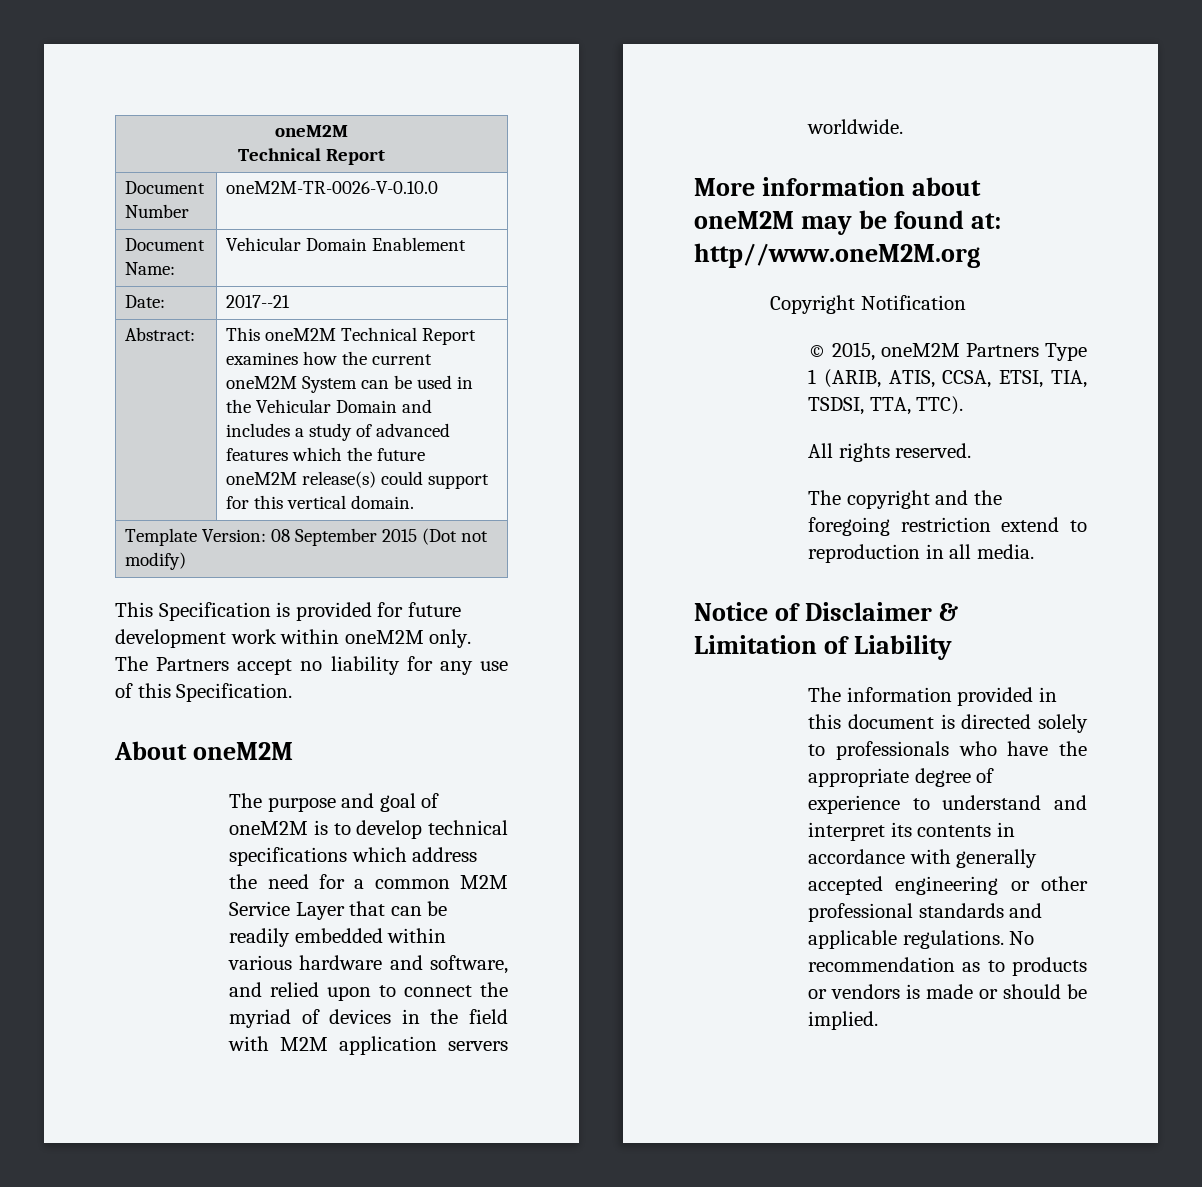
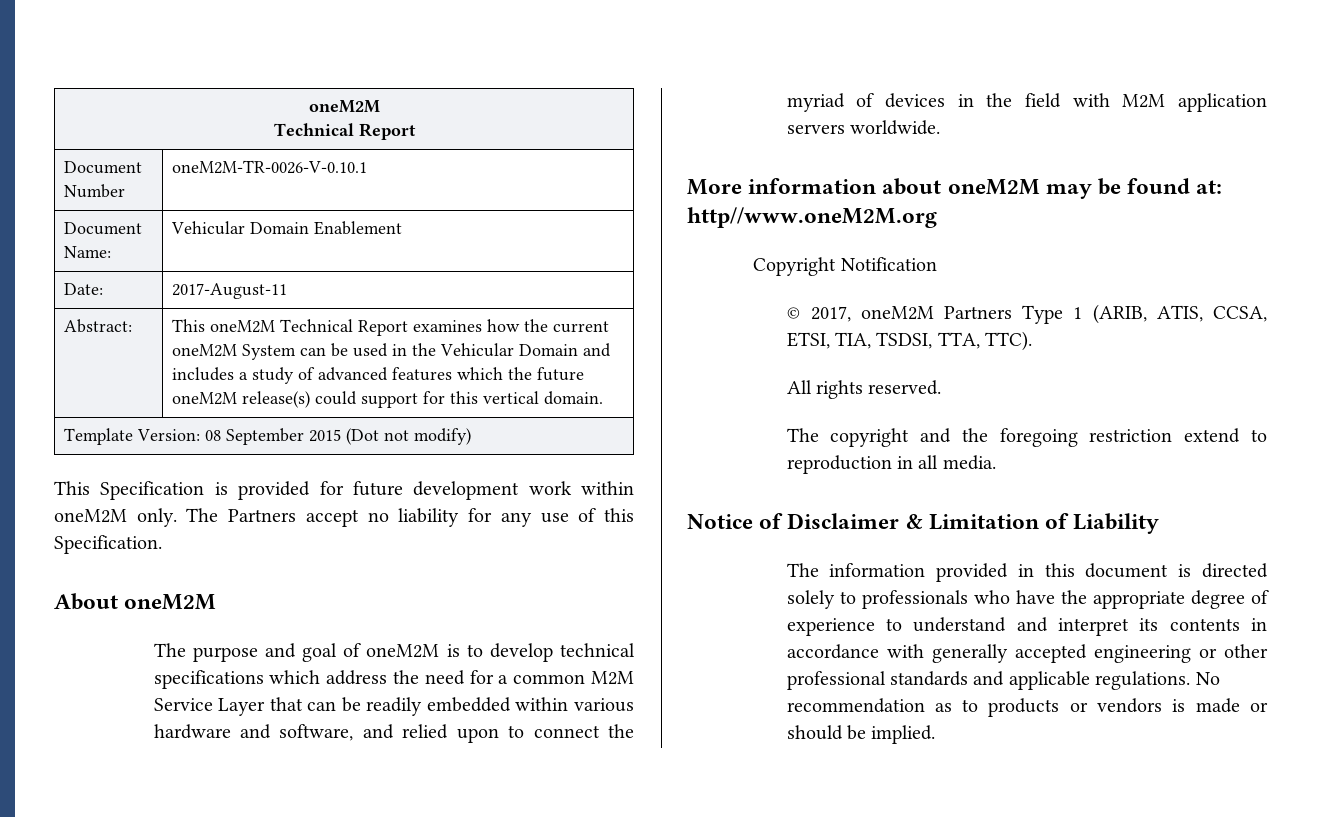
- Document Number | oneM2M-TR-0026-V-0.10.0
+ Document Number | oneM2M-TR-0026-V-0.10.1
- Date: | 2017--21
+ Date: | 2017-August-11
- © 2015, oneM2M Partners Type 1 (ARIB, ATIS, CCSA, ETSI, TIA, TSDSI, TTA, TTC).
+ © 2017, oneM2M Partners Type 1 (ARIB, ATIS, CCSA, ETSI, TIA, TSDSI, TTA, TTC).

